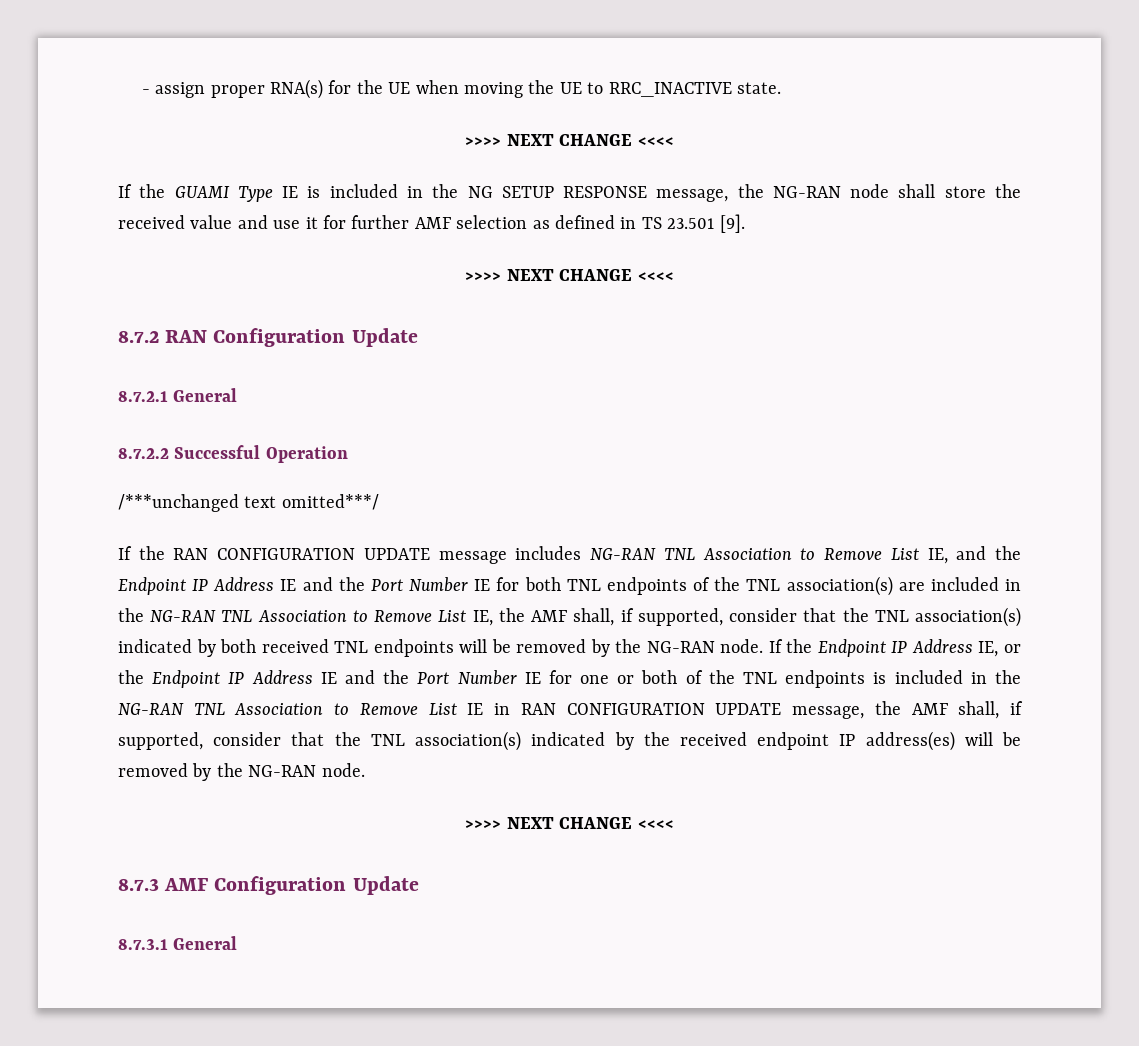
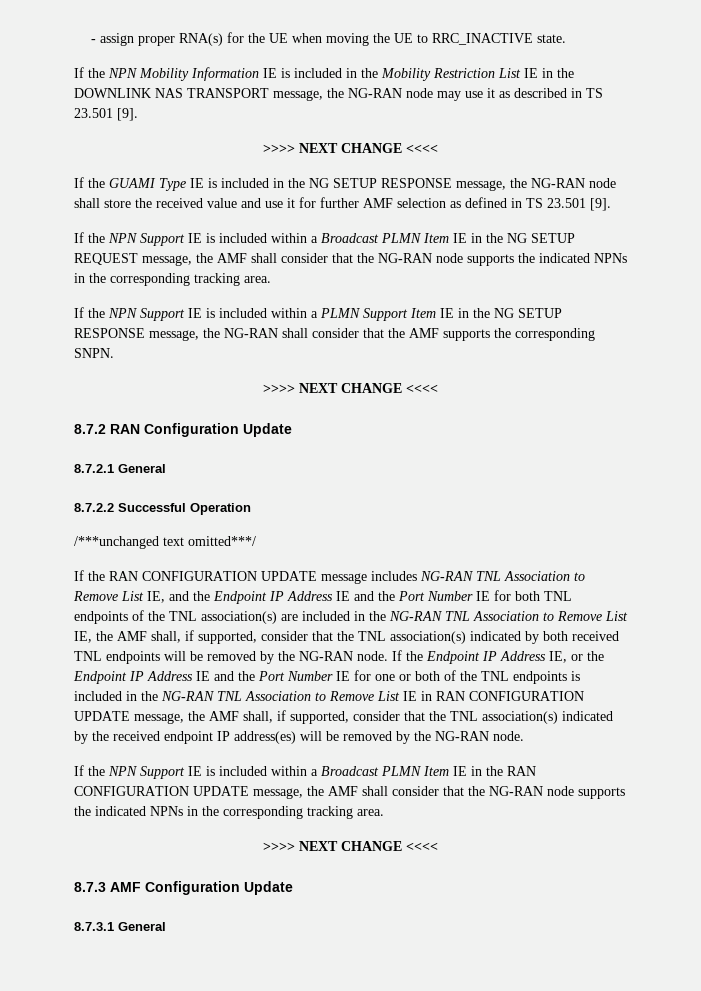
+ If the NPN Mobility Information IE is included in the Mobility Restriction List IE in the DOWNLINK NAS TRANSPORT message, the NG-RAN node may use it as described in TS 23.501 [9].
+ If the NPN Support IE is included within a Broadcast PLMN Item IE in the NG SETUP REQUEST message, the AMF shall consider that the NG-RAN node supports the indicated NPNs in the corresponding tracking area.
+ If the NPN Support IE is included within a PLMN Support Item IE in the NG SETUP RESPONSE message, the NG-RAN shall consider that the AMF supports the corresponding SNPN.
+ If the NPN Support IE is included within a Broadcast PLMN Item IE in the RAN CONFIGURATION UPDATE message, the AMF shall consider that the NG-RAN node supports the indicated NPNs in the corresponding tracking area.

